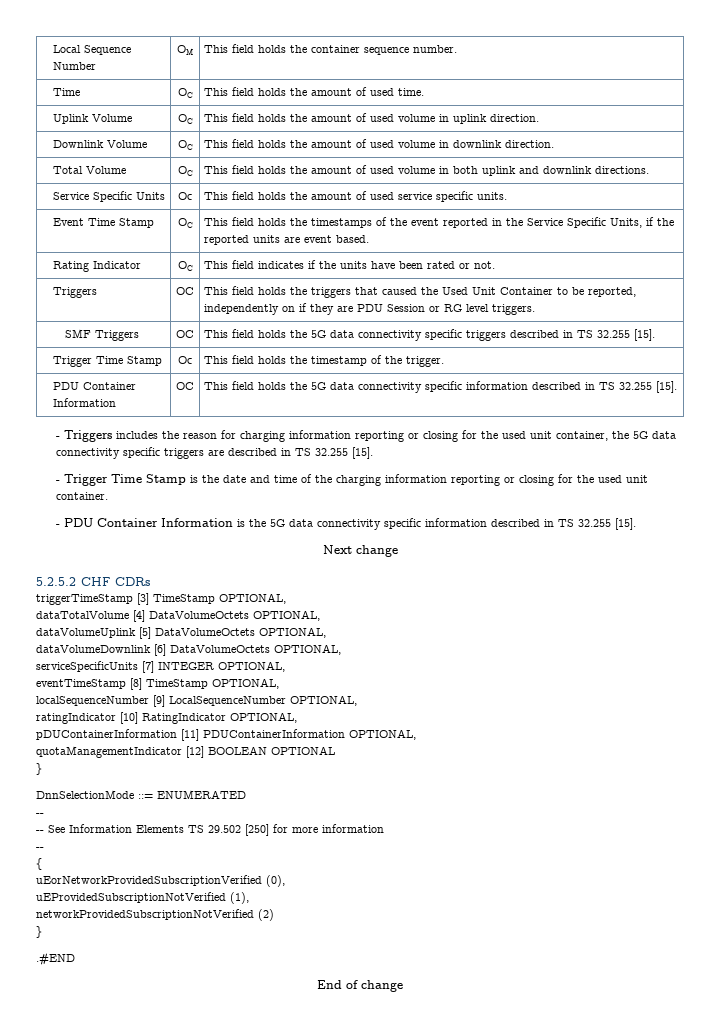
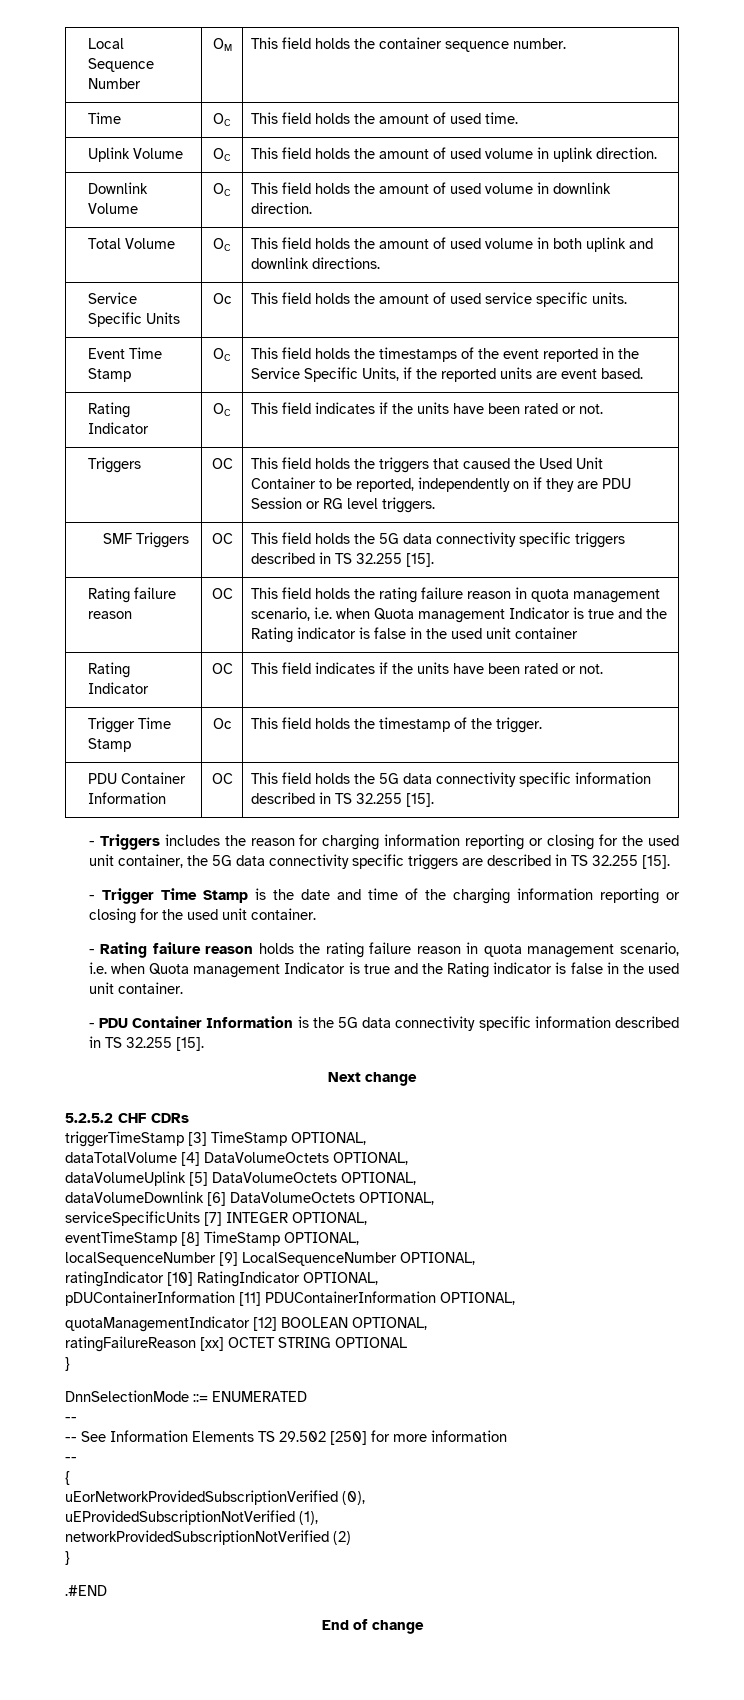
+ Rating failure reason | OC | This field holds the rating failure reason in quota management scenario, i.e. when Quota management Indicator is true and the Rating indicator is false in the used unit container
+ Rating Indicator | OC | This field indicates if the units have been rated or not.
+ - Rating failure reason holds the rating failure reason in quota management scenario, i.e. when Quota management Indicator is true and the Rating indicator is false in the used unit container.
- quotaManagementIndicator [12] BOOLEAN OPTIONAL
+ quotaManagementIndicator [12] BOOLEAN OPTIONAL,
+ ratingFailureReason [xx] OCTET STRING OPTIONAL

